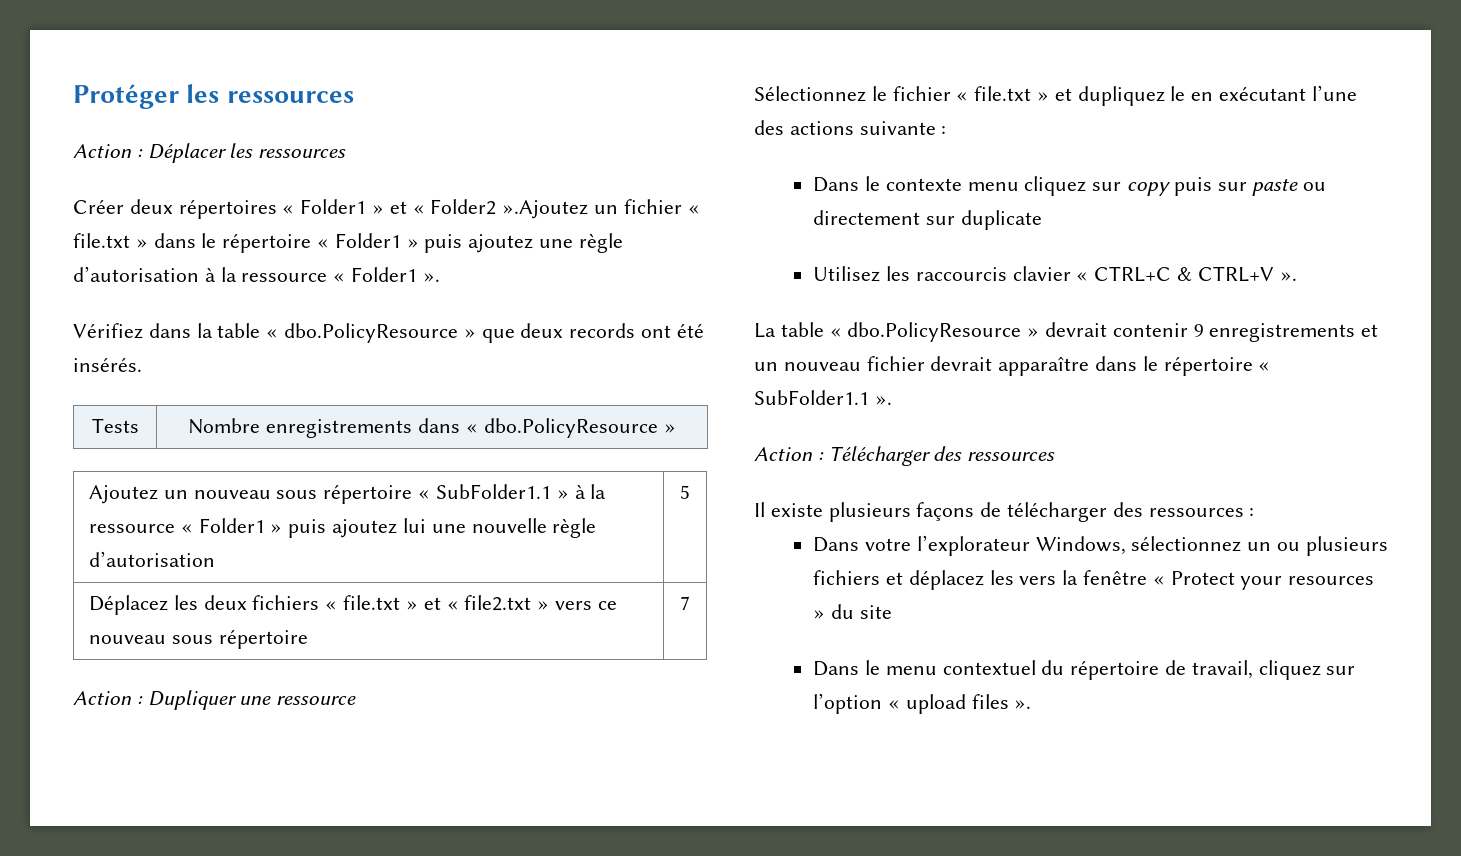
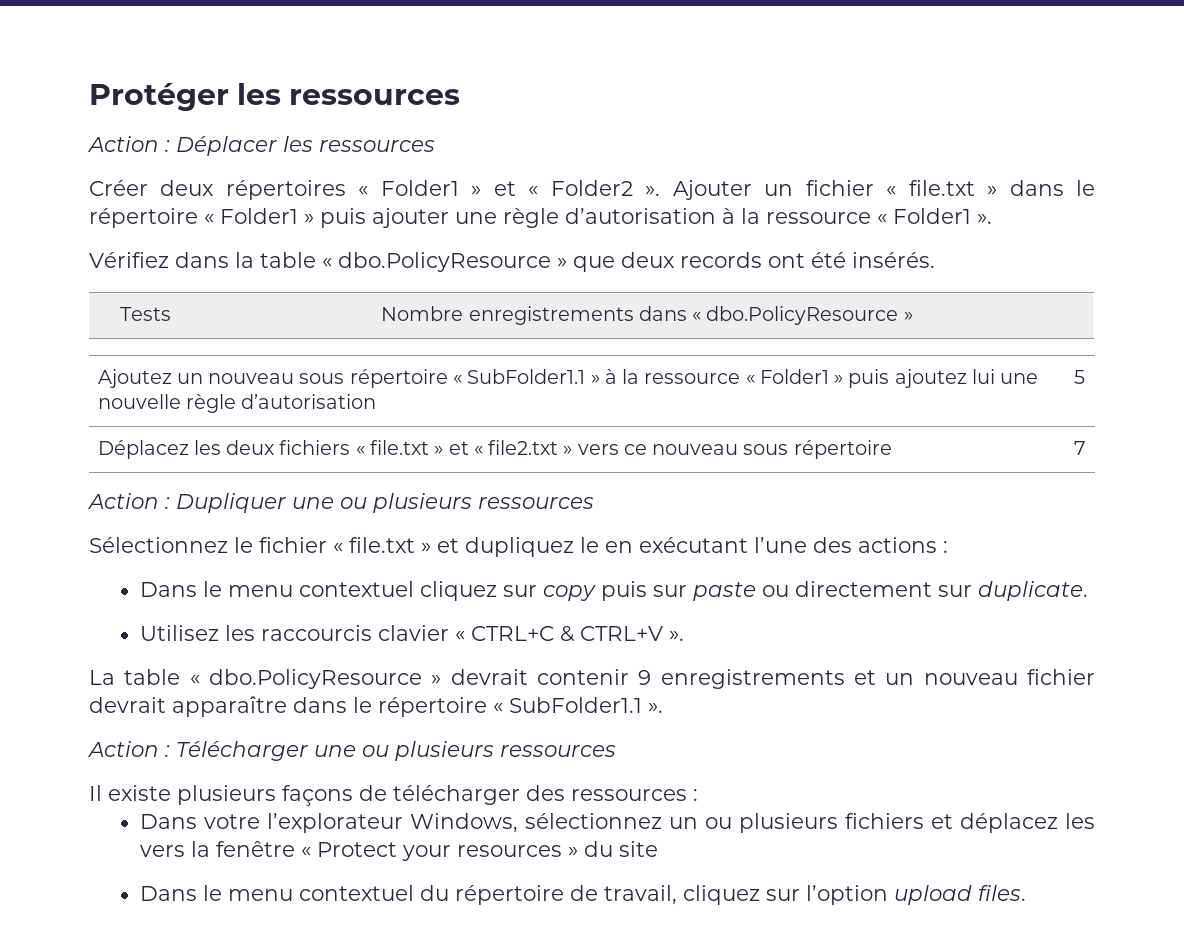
- Créer deux répertoires « Folder1 » et « Folder2 ».Ajoutez un fichier « file.txt » dans le répertoire « Folder1 » puis ajoutez une règle d’autorisation à la ressource « Folder1 ».
+ Créer deux répertoires « Folder1 » et « Folder2 ». Ajouter un fichier « file.txt » dans le répertoire « Folder1 » puis ajouter une règle d’autorisation à la ressource « Folder1 ».
- Action : Dupliquer une ressource
+ Action : Dupliquer une ou plusieurs ressources
- Sélectionnez le fichier « file.txt » et dupliquez le en exécutant l’une des actions suivante :
+ Sélectionnez le fichier « file.txt » et dupliquez le en exécutant l’une des actions :
- Dans le contexte menu cliquez sur copy puis sur paste ou directement sur duplicate
+ Dans le menu contextuel cliquez sur copy puis sur paste ou directement sur duplicate.
- Action : Télécharger des ressources
+ Action : Télécharger une ou plusieurs ressources
- Dans le menu contextuel du répertoire de travail, cliquez sur l’option « upload files ».
+ Dans le menu contextuel du répertoire de travail, cliquez sur l’option upload files.

